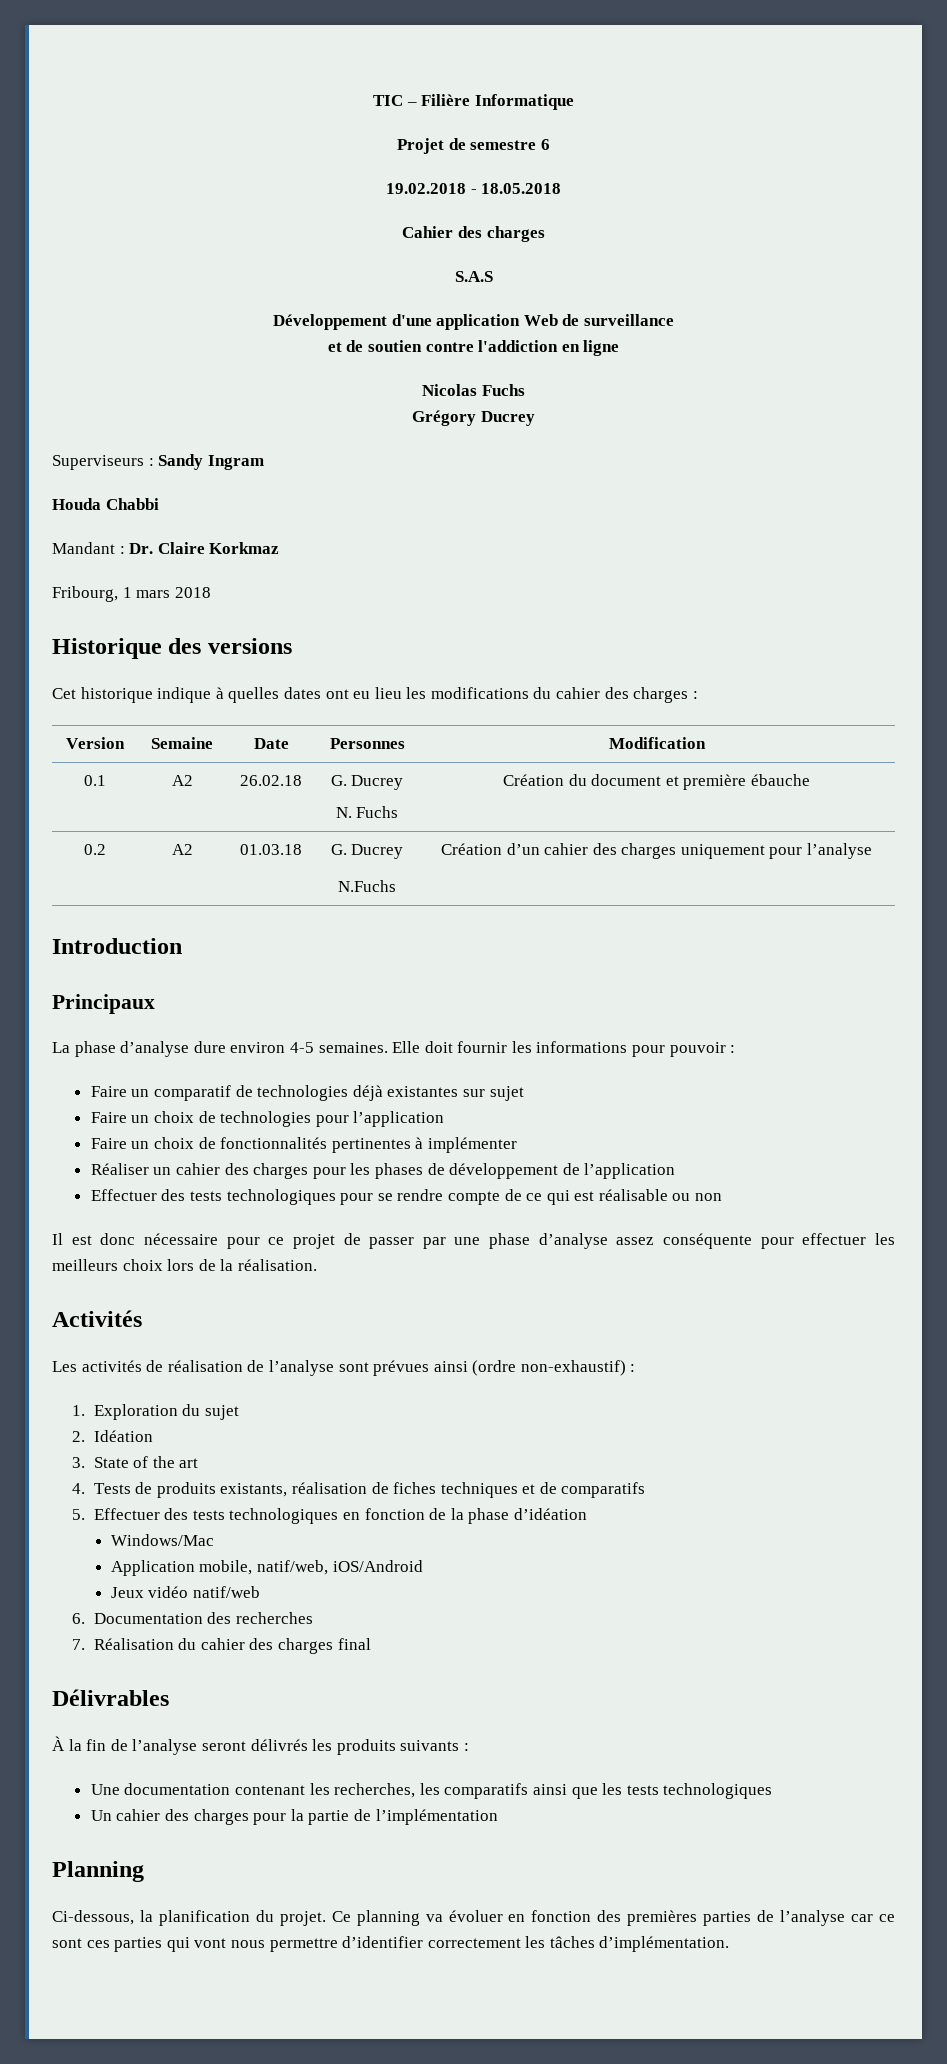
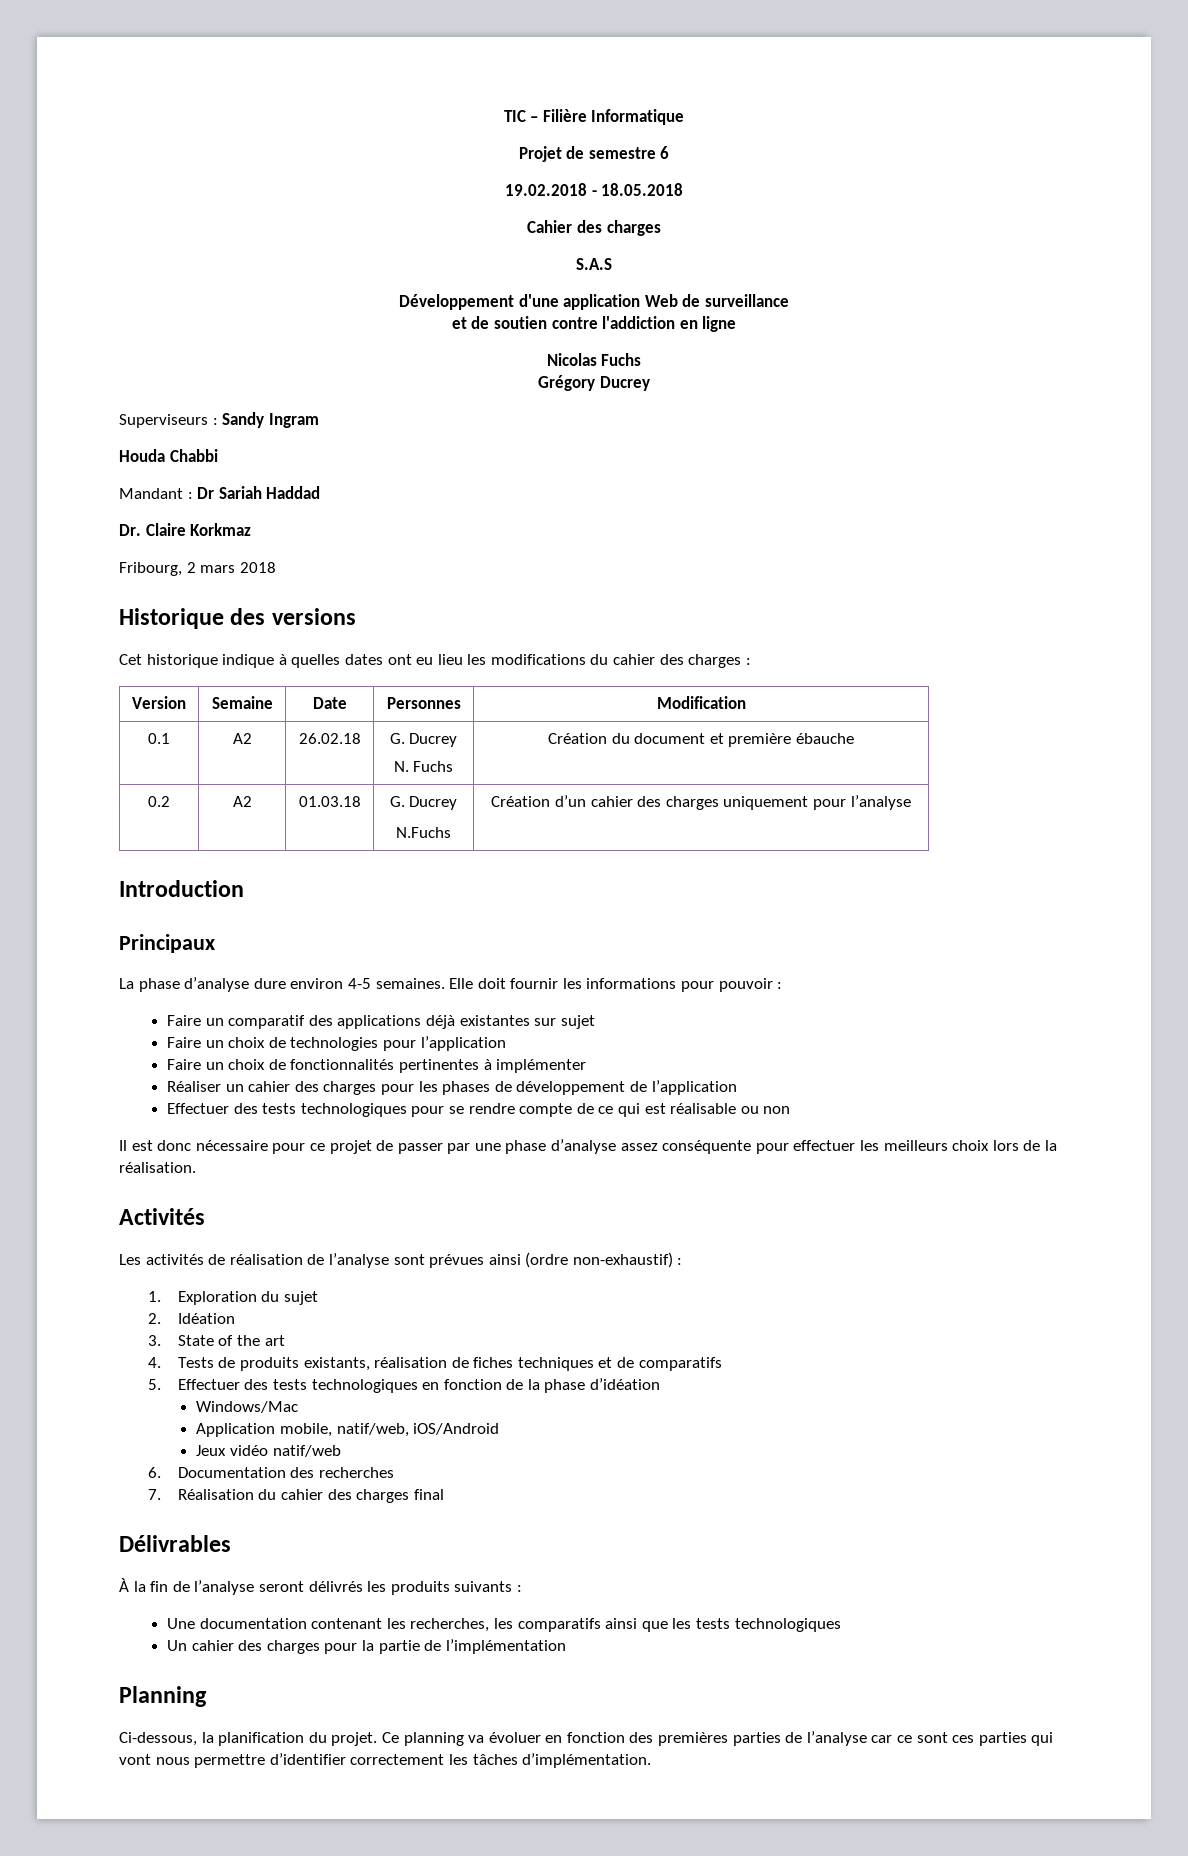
- Mandant : Dr. Claire Korkmaz
+ Mandant : Dr Sariah Haddad
+ Dr. Claire Korkmaz
- Fribourg, 1 mars 2018
+ Fribourg, 2 mars 2018
- Faire un comparatif de technologies déjà existantes sur sujet
+ Faire un comparatif des applications déjà existantes sur sujet

